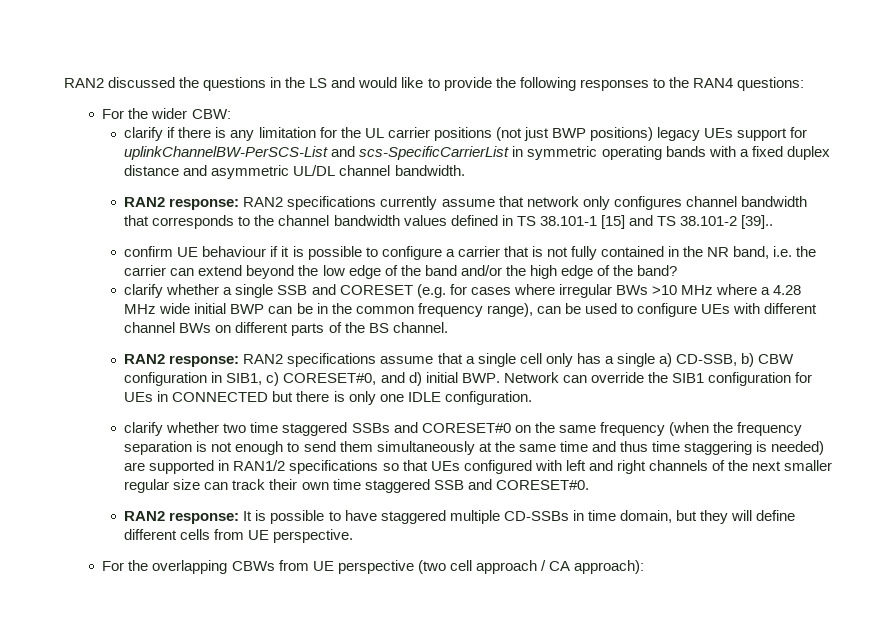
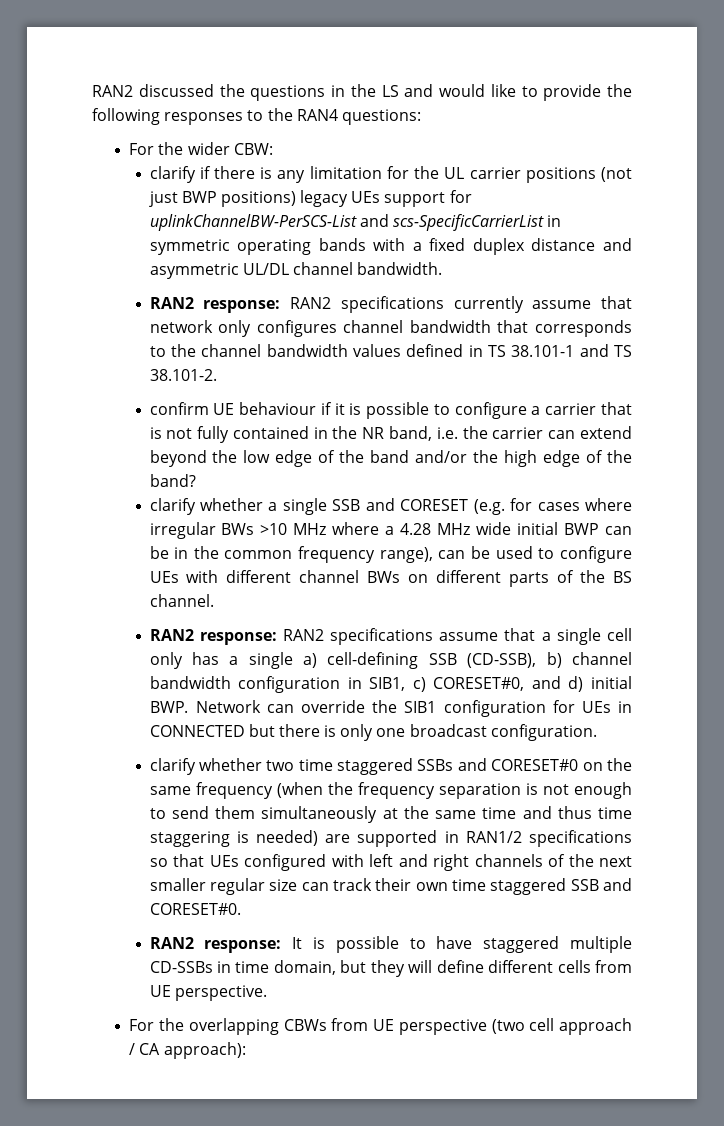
- RAN2 response: RAN2 specifications currently assume that network only configures channel bandwidth that corresponds to the channel bandwidth values defined in TS 38.101-1 [15] and TS 38.101-2 [39]..
+ RAN2 response: RAN2 specifications currently assume that network only configures channel bandwidth that corresponds to the channel bandwidth values defined in TS 38.101-1 and TS 38.101-2.
- RAN2 response: RAN2 specifications assume that a single cell only has a single a) CD-SSB, b) CBW configuration in SIB1, c) CORESET#0, and d) initial BWP. Network can override the SIB1 configuration for UEs in CONNECTED but there is only one IDLE configuration.
+ RAN2 response: RAN2 specifications assume that a single cell only has a single a) cell-defining SSB (CD-SSB), b) channel bandwidth configuration in SIB1, c) CORESET#0, and d) initial BWP. Network can override the SIB1 configuration for UEs in CONNECTED but there is only one broadcast configuration.

